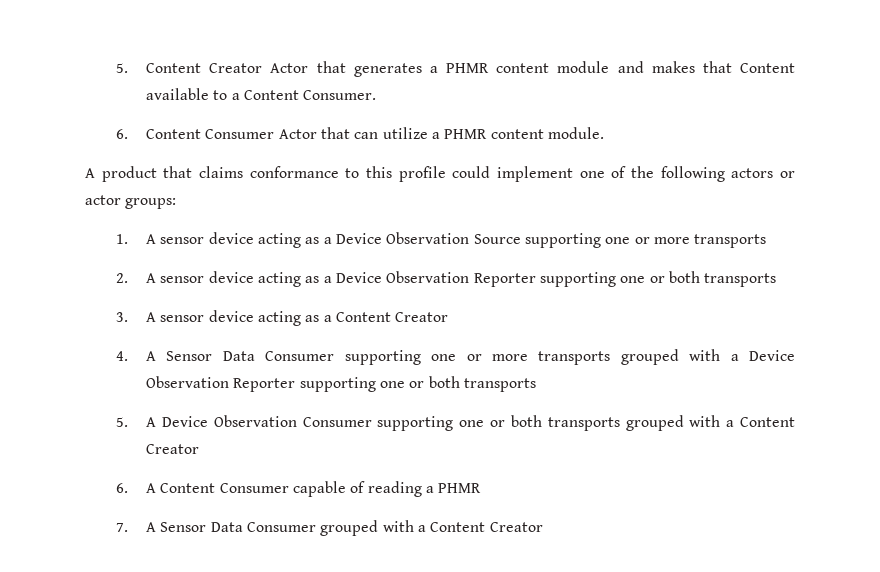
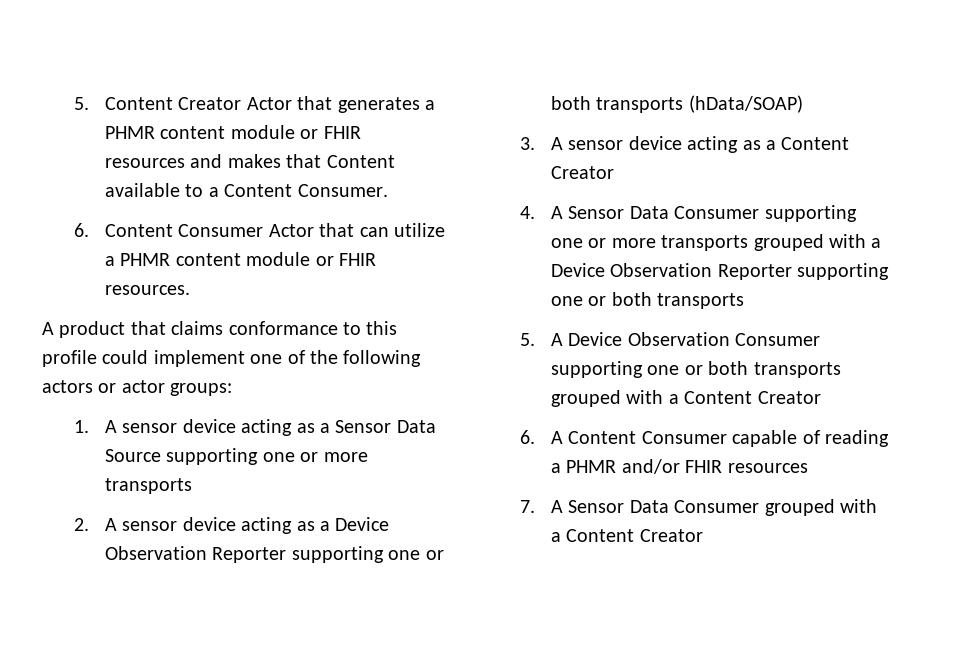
- 5. Content Creator Actor that generates a PHMR content module and makes that Content available to a Content Consumer.
+ 5. Content Creator Actor that generates a PHMR content module or FHIR resources and makes that Content available to a Content Consumer.
- 6. Content Consumer Actor that can utilize a PHMR content module.
+ 6. Content Consumer Actor that can utilize a PHMR content module or FHIR resources.
- 1. A sensor device acting as a Device Observation Source supporting one or more transports
+ 1. A sensor device acting as a Sensor Data Source supporting one or more transports
- 2. A sensor device acting as a Device Observation Reporter supporting one or both transports
+ 2. A sensor device acting as a Device Observation Reporter supporting one or both transports (hData/SOAP)
- 6. A Content Consumer capable of reading a PHMR
+ 6. A Content Consumer capable of reading a PHMR and/or FHIR resources

